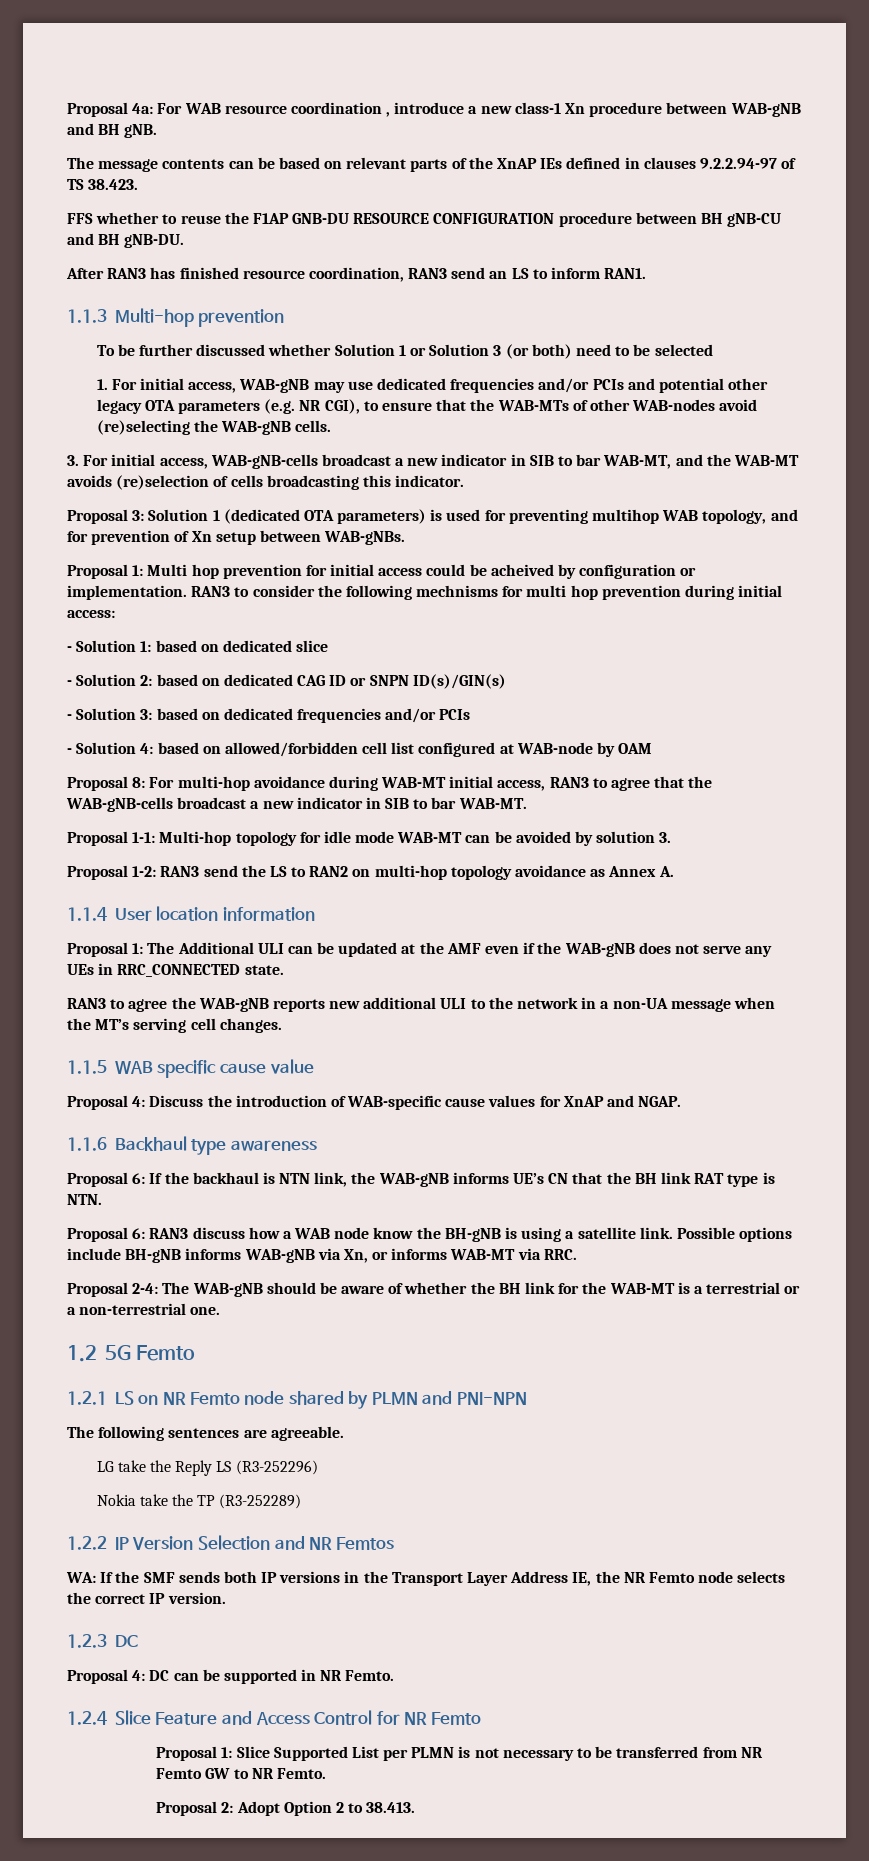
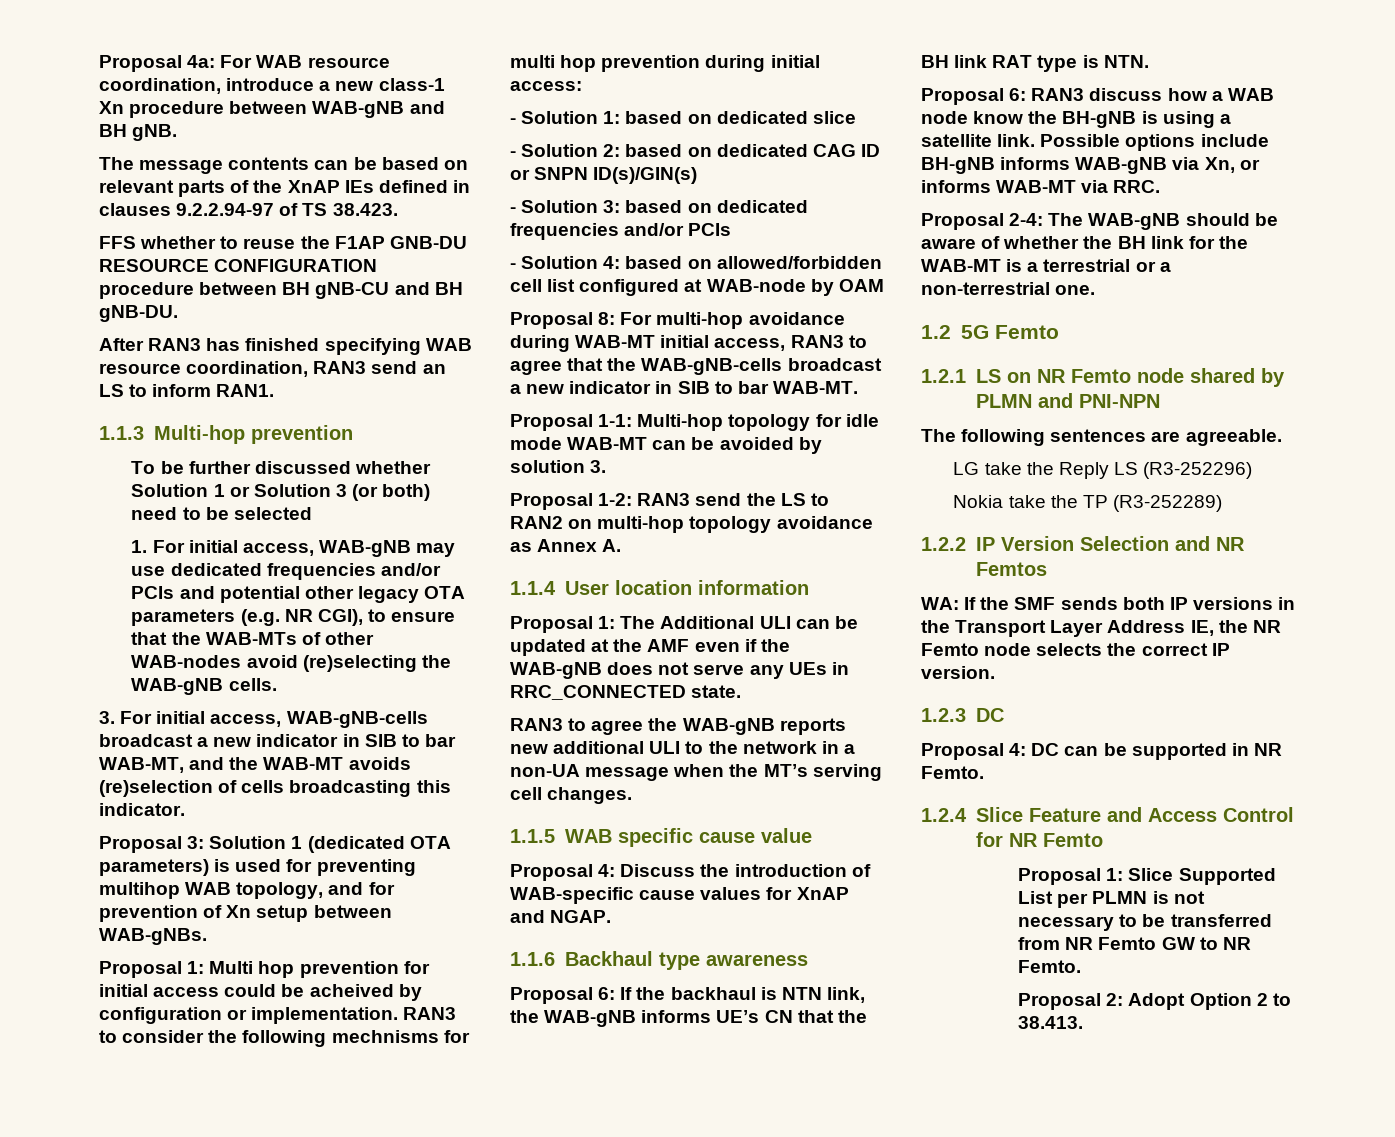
- Proposal 4a: For WAB resource coordination , introduce a new class-1 Xn procedure between WAB-gNB and BH gNB.
+ Proposal 4a: For WAB resource coordination, introduce a new class-1 Xn procedure between WAB-gNB and BH gNB.
- After RAN3 has finished resource coordination, RAN3 send an LS to inform RAN1.
+ After RAN3 has finished specifying WAB resource coordination, RAN3 send an LS to inform RAN1.

